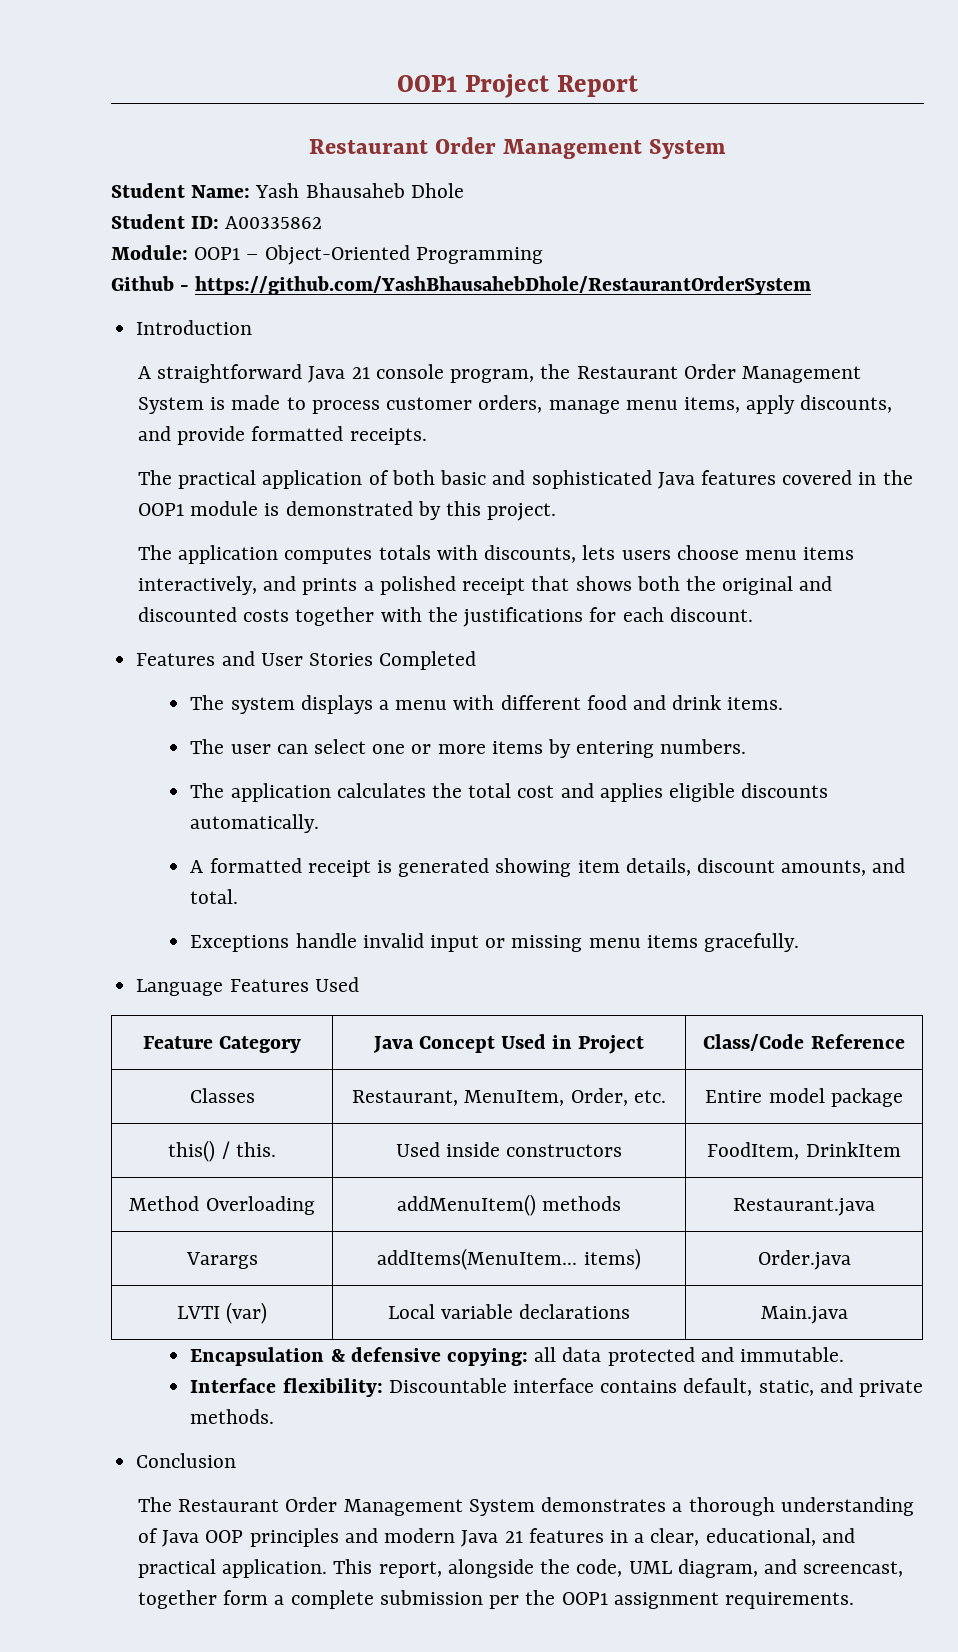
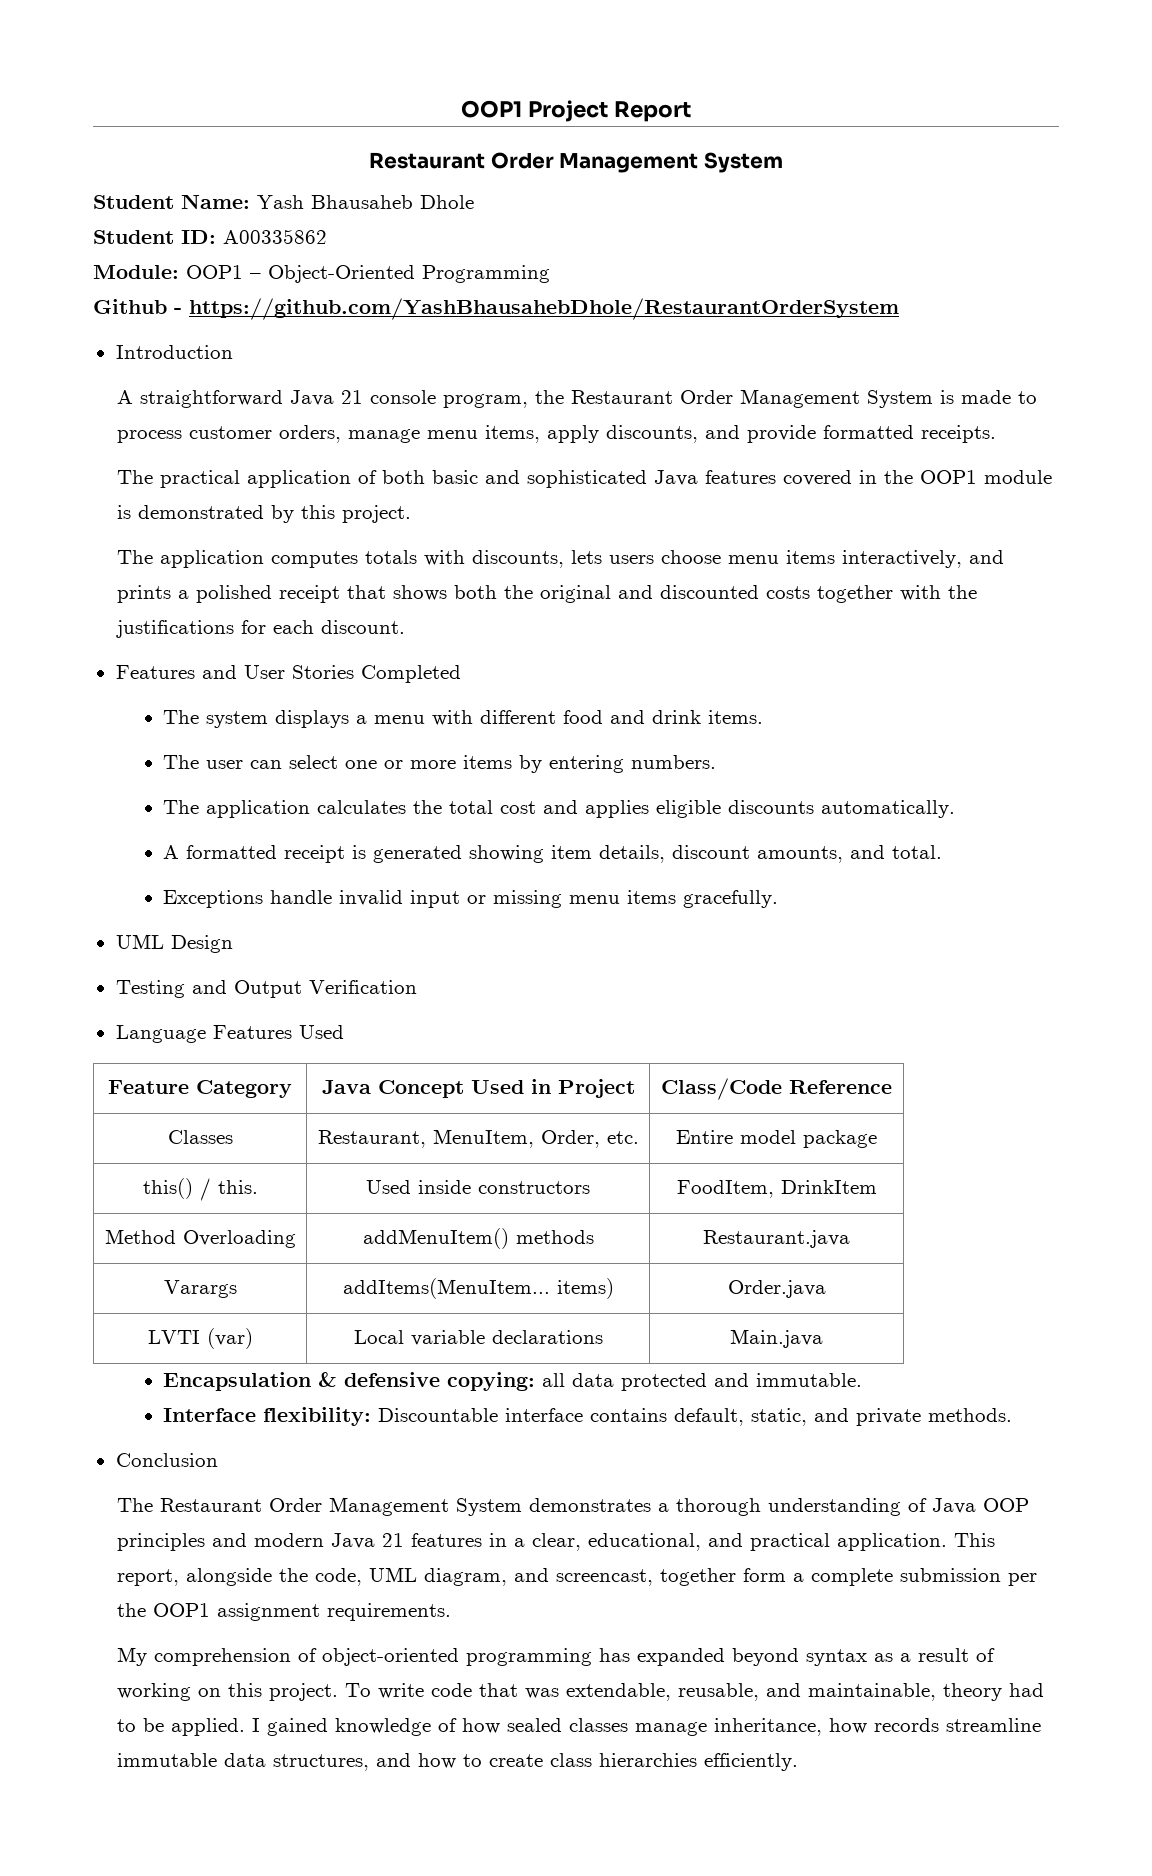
+ UML Design
+ Testing and Output Verification
+ My comprehension of object-oriented programming has expanded beyond syntax as a result of working on this project. To write code that was extendable, reusable, and maintainable, theory had to be applied. I gained knowledge of how sealed classes manage inheritance, how records streamline immutable data structures, and how to create class hierarchies efficiently.

